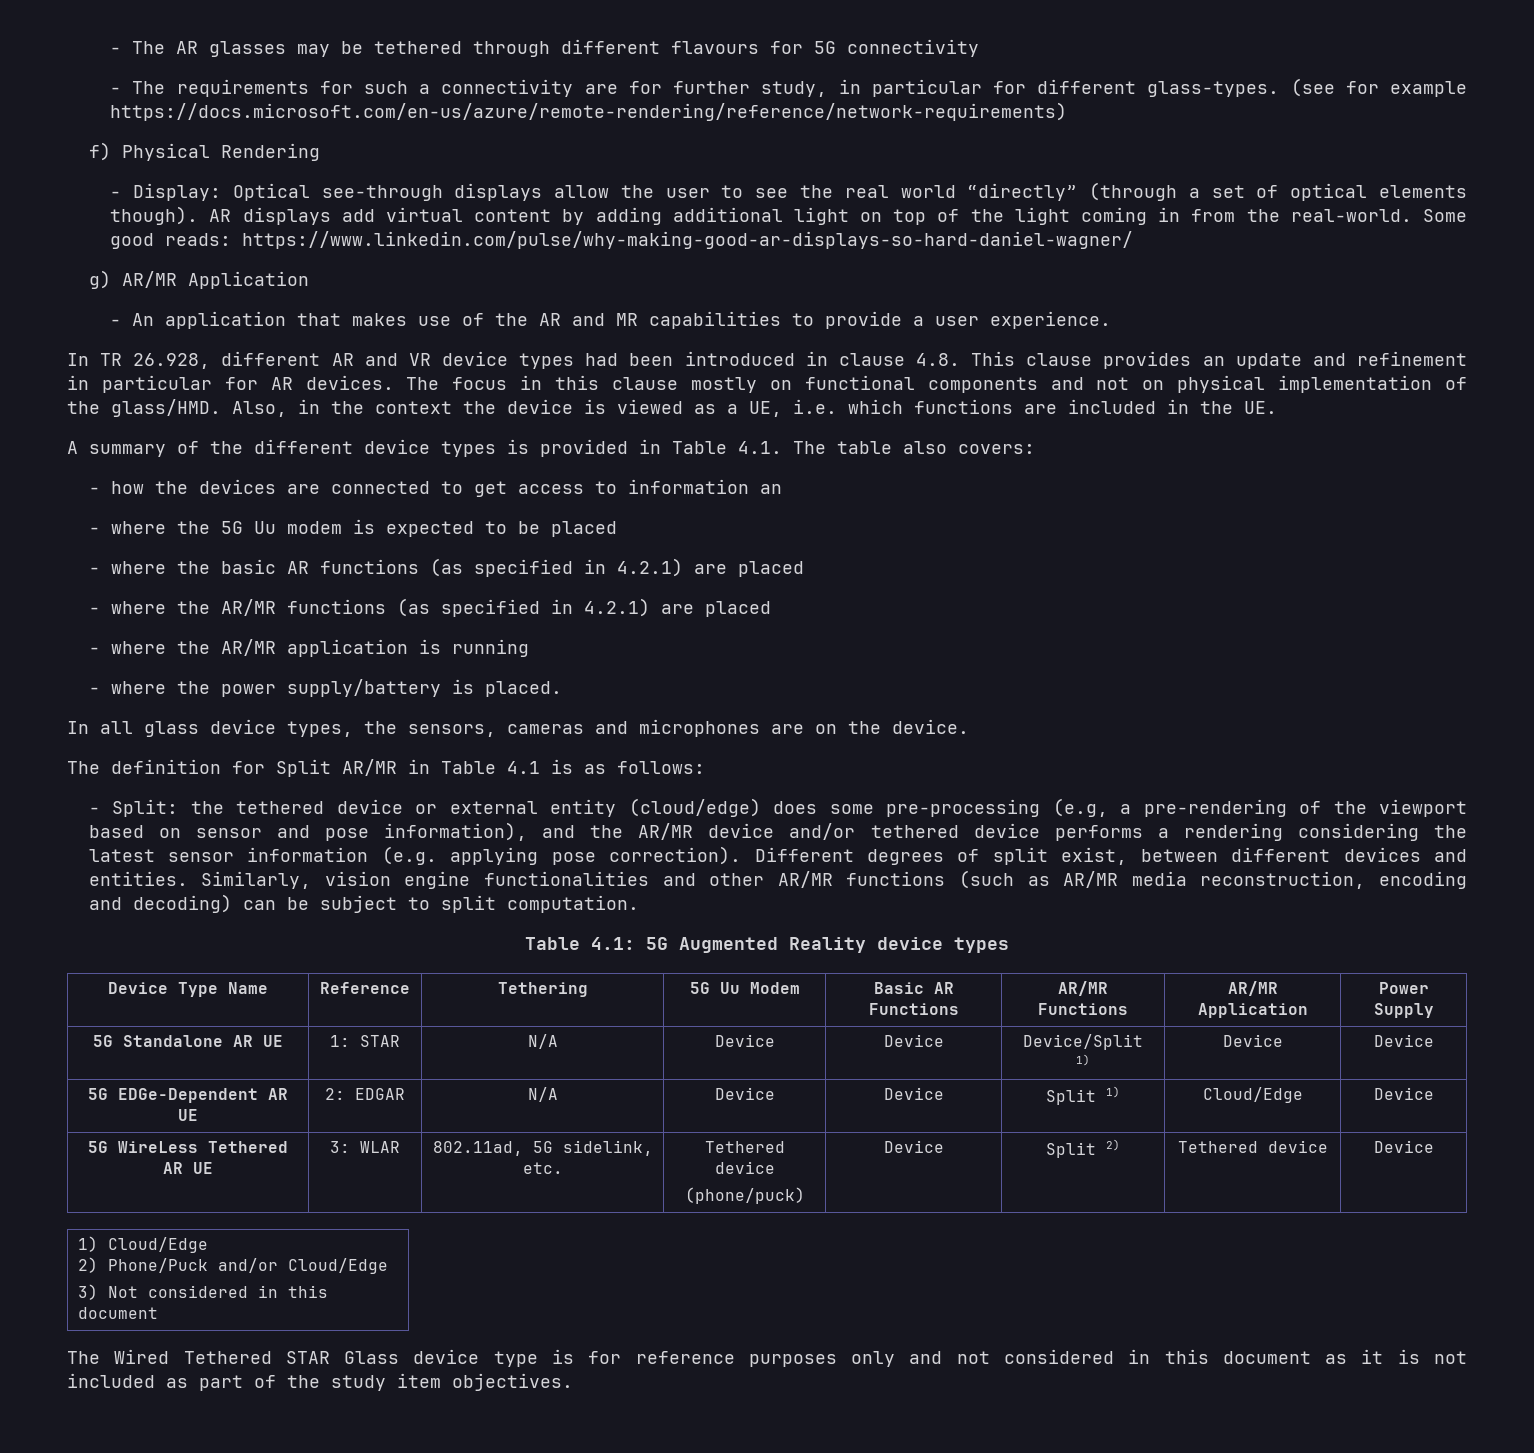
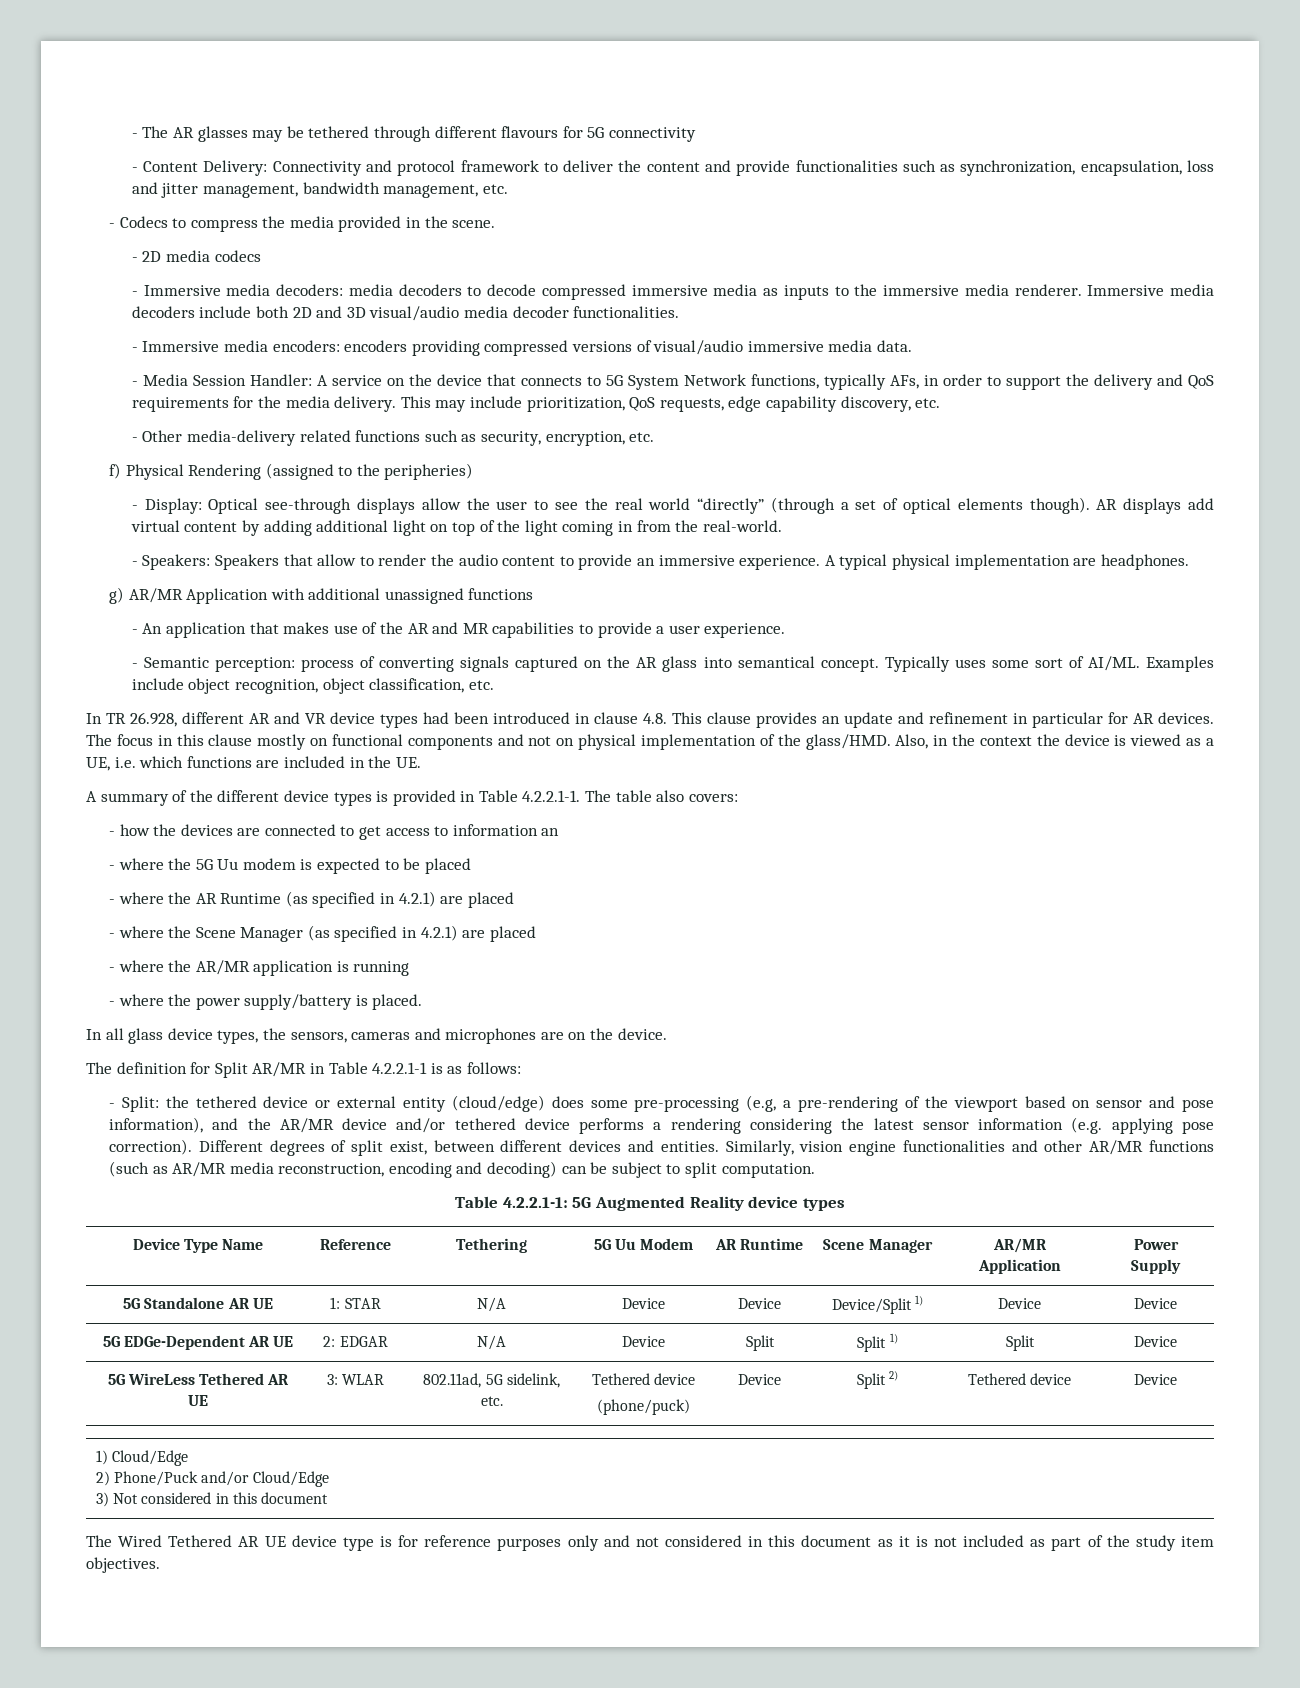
- - The requirements for such a connectivity are for further study, in particular for different glass-types. (see for example https://docs.microsoft.com/en-us/azure/remote-rendering/reference/network-requirements)
+ - Content Delivery: Connectivity and protocol framework to deliver the content and provide functionalities such as synchronization, encapsulation, loss and jitter management, bandwidth management, etc.
+ - Codecs to compress the media provided in the scene.
+ - 2D media codecs
+ - Immersive media decoders: media decoders to decode compressed immersive media as inputs to the immersive media renderer. Immersive media decoders include both 2D and 3D visual/audio media decoder functionalities.
+ - Immersive media encoders: encoders providing compressed versions of visual/audio immersive media data.
+ - Media Session Handler: A service on the device that connects to 5G System Network functions, typically AFs, in order to support the delivery and QoS requirements for the media delivery. This may include prioritization, QoS requests, edge capability discovery, etc.
+ - Other media-delivery related functions such as security, encryption, etc.
- f) Physical Rendering
+ f) Physical Rendering (assigned to the peripheries)
- AR displays add virtual content by adding additional light on top of the light coming in from the real-world. Some good reads: https://www.linkedin.com/pulse/why-making-good-ar-displays-so-hard-daniel-wagner/
+ AR displays add virtual content by adding additional light on top of the light coming in from the real-world.
+ - Speakers: Speakers that allow to render the audio content to provide an immersive experience. A typical physical implementation are headphones.
- g) AR/MR Application
+ g) AR/MR Application with additional unassigned functions
+ - Semantic perception: process of converting signals captured on the AR glass into semantical concept. Typically uses some sort of AI/ML. Examples include object recognition, object classification, etc.
- A summary of the different device types is provided in Table 4.1. The table also covers:
+ A summary of the different device types is provided in Table 4.2.2.1-1. The table also covers:
- - where the basic AR functions (as specified in 4.2.1) are placed
- - where the AR/MR functions (as specified in 4.2.1) are placed
+ - where the AR Runtime (as specified in 4.2.1) are placed
+ - where the Scene Manager (as specified in 4.2.1) are placed
- The definition for Split AR/MR in Table 4.1 is as follows:
+ The definition for Split AR/MR in Table 4.2.2.1-1 is as follows:
- Table 4.1: 5G Augmented Reality device types
+ Table 4.2.2.1-1: 5G Augmented Reality device types
- Device Type Name | Reference | Tethering | 5G Uu Modem | Basic AR Functions | AR/MR Functions | AR/MR Application | Power Supply
+ Device Type Name | Reference | Tethering | 5G Uu Modem | AR Runtime | Scene Manager | AR/MR Application | Power Supply
- 5G EDGe-Dependent AR UE | 2: EDGAR | N/A | Device | Device | Split 1) | Cloud/Edge | Device
+ 5G EDGe-Dependent AR UE | 2: EDGAR | N/A | Device | Split | Split 1) | Split | Device
- The Wired Tethered STAR Glass device type is for reference purposes only and not considered in this document as it is not included as part of the study item objectives.
+ The Wired Tethered AR UE device type is for reference purposes only and not considered in this document as it is not included as part of the study item objectives.

